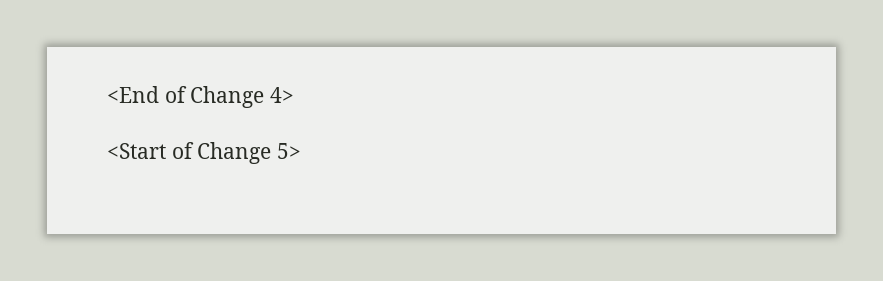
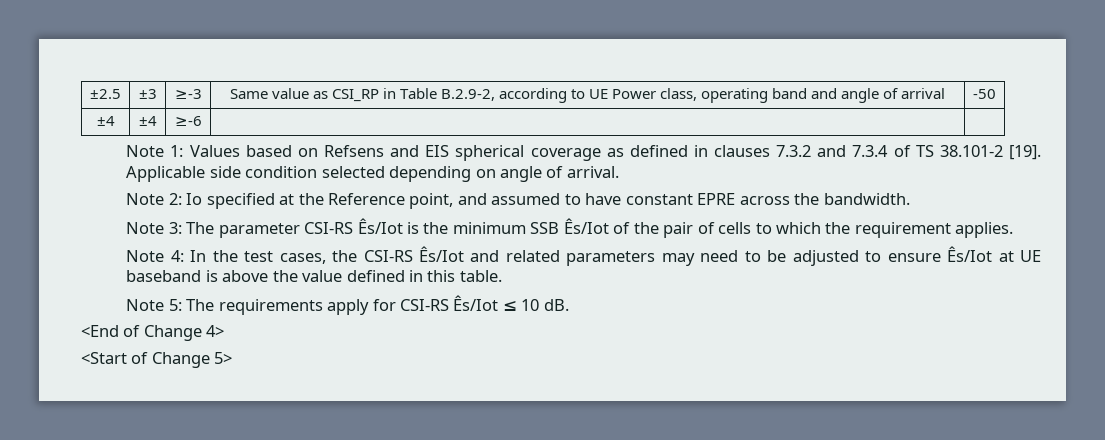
+ ±2.5 | ±3 | ≥-3 | Same value as CSI_RP in Table B.2.9-2, according to UE Power class, operating band and angle of arrival | -50
+ ±4 | ±4 | ≥-6 | |
+ Note 1: Values based on Refsens and EIS spherical coverage as defined in clauses 7.3.2 and 7.3.4 of TS 38.101-2 [19]. Applicable side condition selected depending on angle of arrival.
+ Note 2: Io specified at the Reference point, and assumed to have constant EPRE across the bandwidth.
+ Note 3: The parameter CSI-RS Ês/Iot is the minimum SSB Ês/Iot of the pair of cells to which the requirement applies.
+ Note 4: In the test cases, the CSI-RS Ês/Iot and related parameters may need to be adjusted to ensure Ês/Iot at UE baseband is above the value defined in this table.
+ Note 5: The requirements apply for CSI-RS Ês/Iot ≤ 10 dB.

